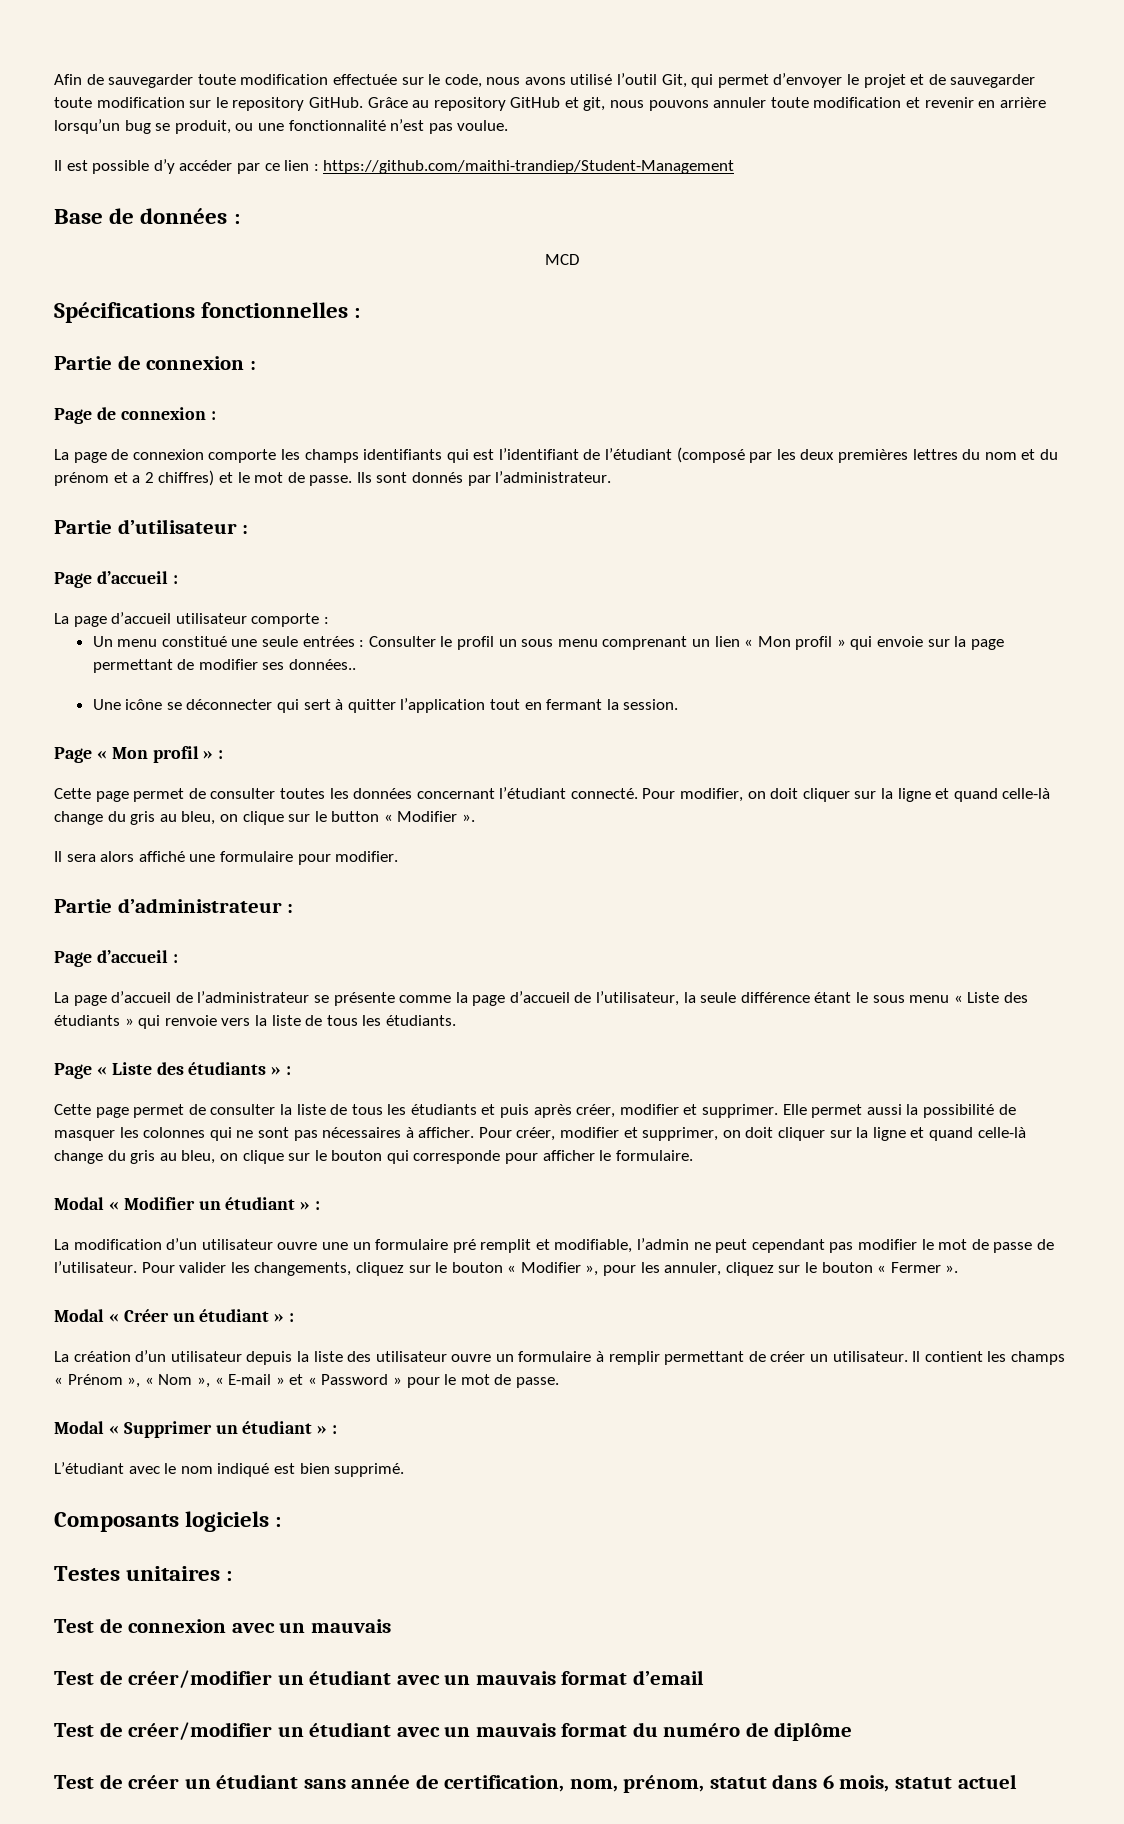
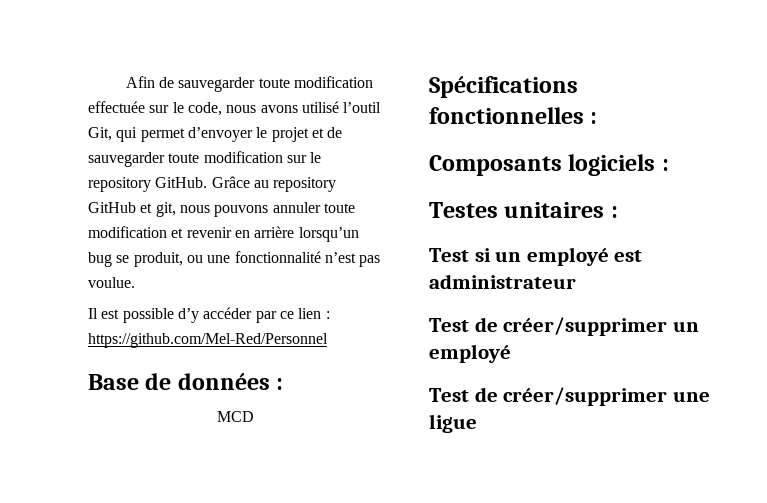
- Il est possible d’y accéder par ce lien : https://github.com/maithi-trandiep/Student-Management
+ Il est possible d’y accéder par ce lien : https://github.com/Mel-Red/Personnel
- Partie de connexion :
- Page de connexion :
- La page de connexion comporte les champs identifiants qui est l’identifiant de l’étudiant (composé par les deux premières lettres du nom et du prénom et a 2 chiffres) et le mot de passe. Ils sont donnés par l’administrateur.
- Partie d’utilisateur :
- Page d’accueil :
- La page d’accueil utilisateur comporte :
- Un menu constitué une seule entrées : Consulter le profil un sous menu comprenant un lien « Mon profil » qui envoie sur la page permettant de modifier ses données..
- Une icône se déconnecter qui sert à quitter l’application tout en fermant la session.
- Page « Mon profil » :
- Cette page permet de consulter toutes les données concernant l’étudiant connecté. Pour modifier, on doit cliquer sur la ligne et quand celle-là change du gris au bleu, on clique sur le button « Modifier ».
- Il sera alors affiché une formulaire pour modifier.
- Partie d’administrateur :
- Page d’accueil :
- La page d’accueil de l’administrateur se présente comme la page d’accueil de l’utilisateur, la seule différence étant le sous menu « Liste des étudiants » qui renvoie vers la liste de tous les étudiants.
- Page « Liste des étudiants » :
- Cette page permet de consulter la liste de tous les étudiants et puis après créer, modifier et supprimer. Elle permet aussi la possibilité de masquer les colonnes qui ne sont pas nécessaires à afficher. Pour créer, modifier et supprimer, on doit cliquer sur la ligne et quand celle-là change du gris au bleu, on clique sur le bouton qui corresponde pour afficher le formulaire.
- Modal « Modifier un étudiant » :
- La modification d’un utilisateur ouvre une un formulaire pré remplit et modifiable, l’admin ne peut cependant pas modifier le mot de passe de l’utilisateur. Pour valider les changements, cliquez sur le bouton « Modifier », pour les annuler, cliquez sur le bouton « Fermer ».
- Modal « Créer un étudiant » :
- La création d’un utilisateur depuis la liste des utilisateur ouvre un formulaire à remplir permettant de créer un utilisateur. Il contient les champs « Prénom », « Nom », « E-mail » et « Password » pour le mot de passe.
- Modal « Supprimer un étudiant » :
- L’étudiant avec le nom indiqué est bien supprimé.
- Test de connexion avec un mauvais
- Test de créer/modifier un étudiant avec un mauvais format d’email
- Test de créer/modifier un étudiant avec un mauvais format du numéro de diplôme
- Test de créer un étudiant sans année de certification, nom, prénom, statut dans 6 mois, statut actuel
+ Test si un employé est administrateur
+ Test de créer/supprimer un employé
+ Test de créer/supprimer une ligue

